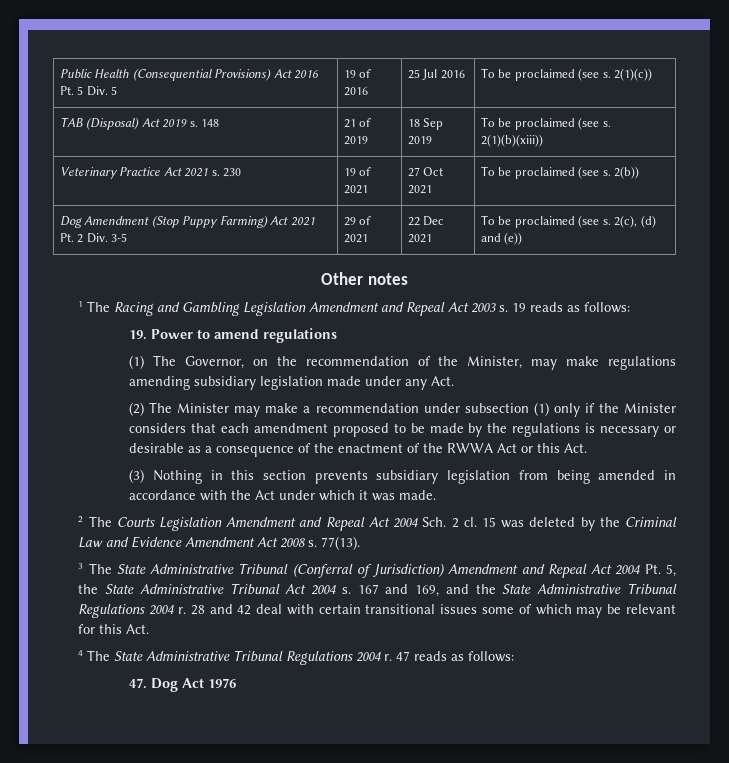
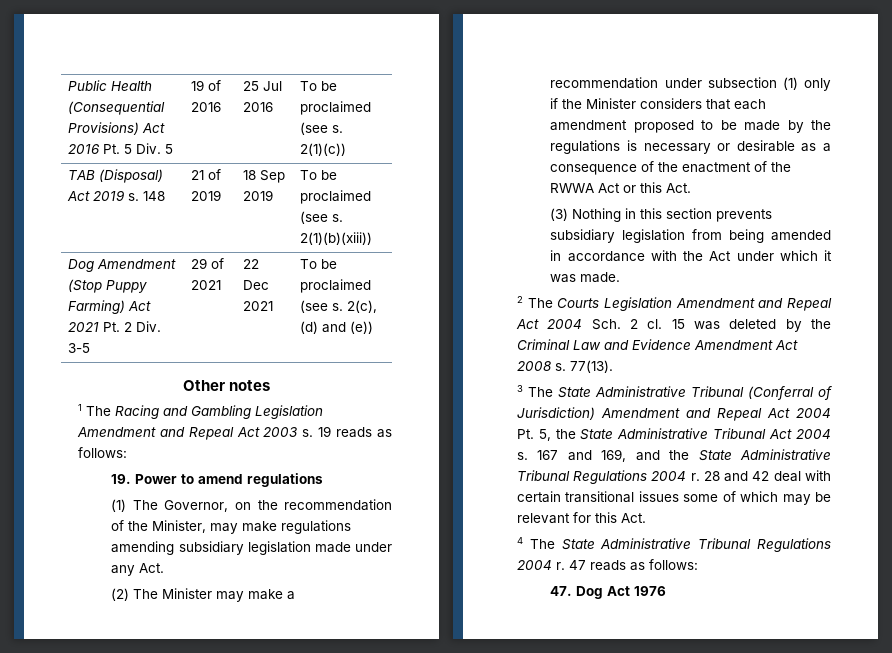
- Veterinary Practice Act 2021 s. 230 | 19 of 2021 | 27 Oct 2021 | To be proclaimed (see s. 2(b))

